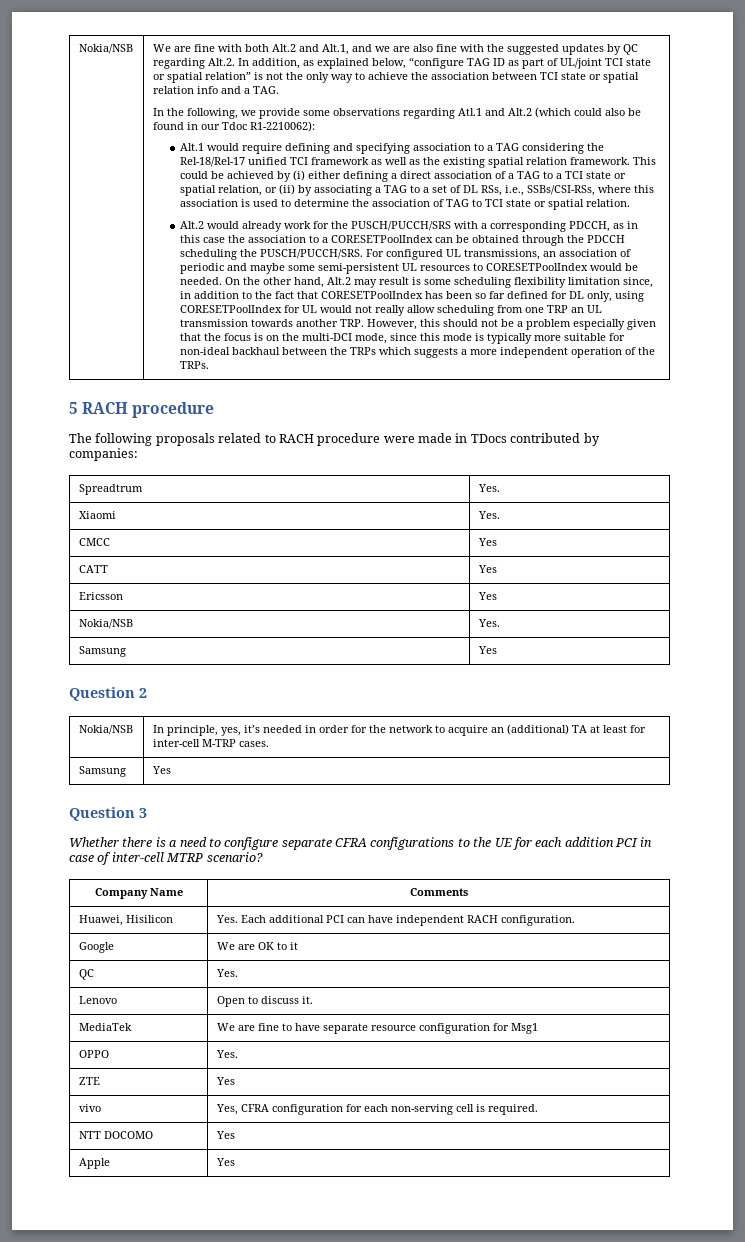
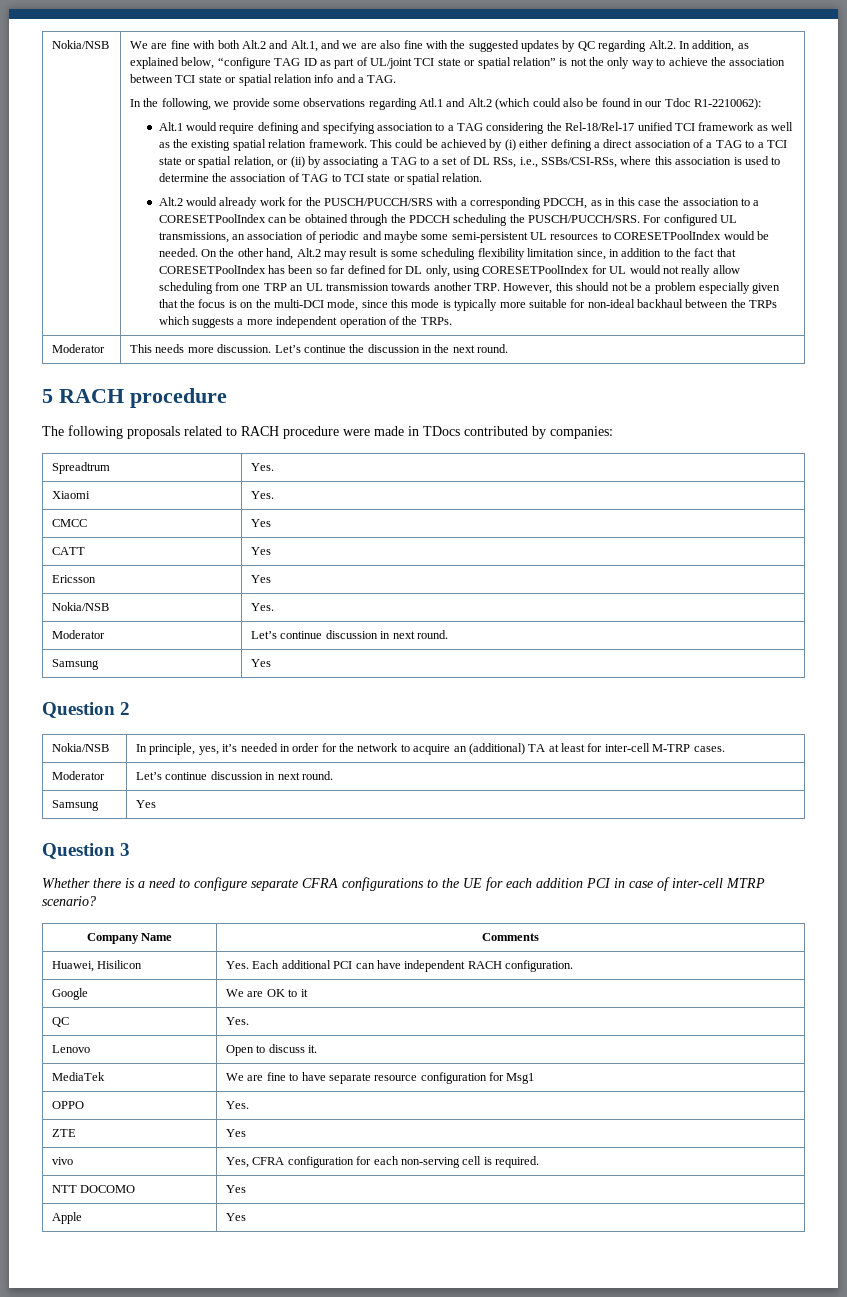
+ Moderator | This needs more discussion. Let’s continue the discussion in the next round.
  Nokia/NSB | Yes.
+ Moderator | Let’s continue discussion in next round.
  Nokia/NSB | In principle, yes, it’s needed in order for the network to acquire an (additional) TA at least for inter-cell M-TRP cases.
+ Moderator | Let’s continue discussion in next round.

